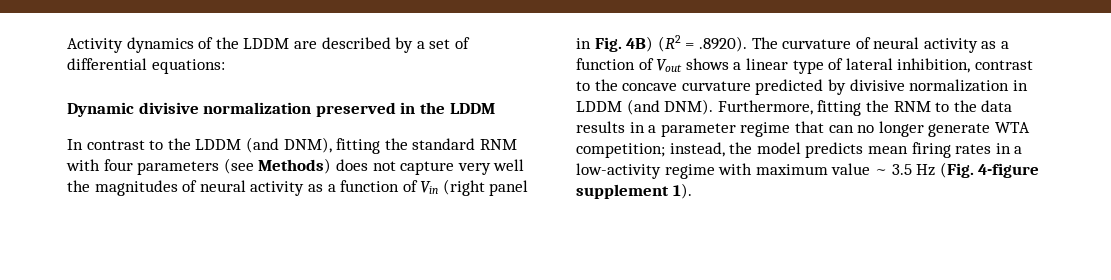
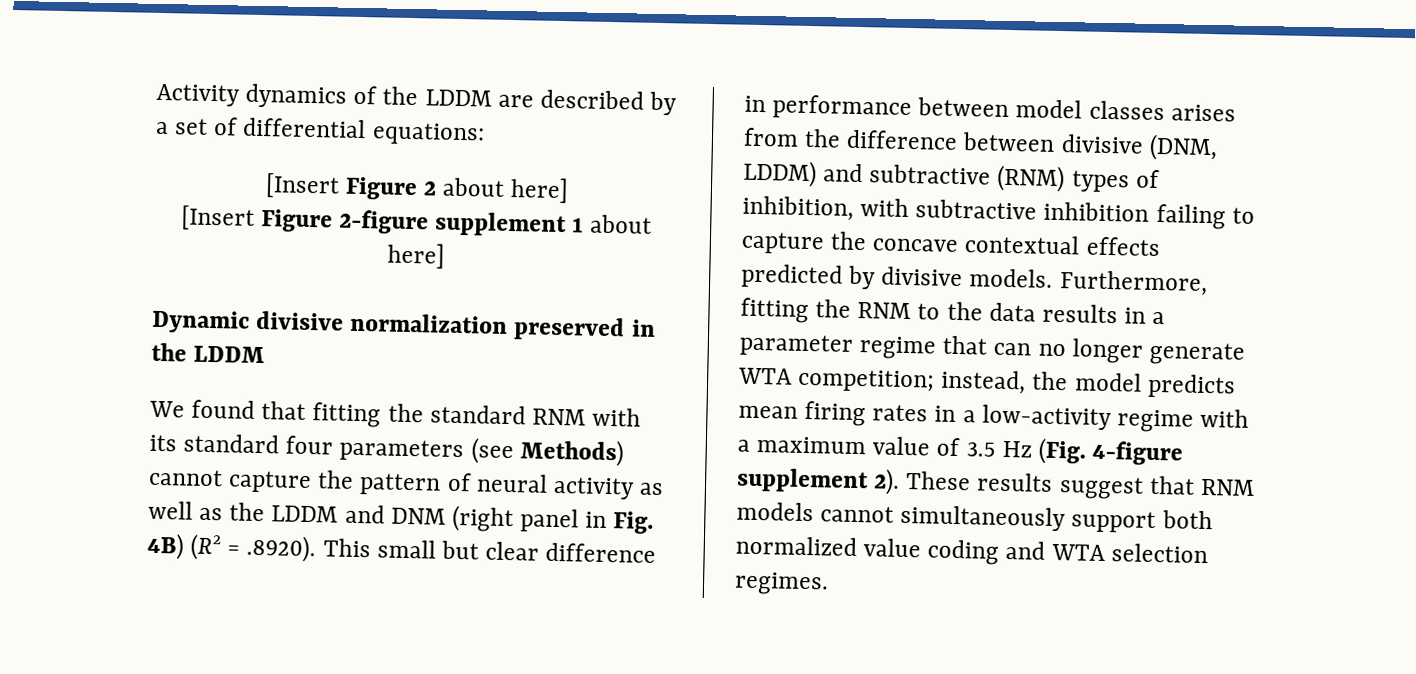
+ [Insert Figure 2 about here]
+ [Insert Figure 2-figure supplement 1 about here]
- In contrast to the LDDM (and DNM), fitting the standard RNM with four parameters (see Methods) does not capture very well the magnitudes of neural activity as a function of Vin (right panel in Fig. 4B) (R2 = .8920). The curvature of neural activity as a function of Vout shows a linear type of lateral inhibition, contrast to the concave curvature predicted by divisive normalization in LDDM (and DNM).
+ We found that fitting the standard RNM with its standard four parameters (see Methods) cannot capture the pattern of neural activity as well as the LDDM and DNM (right panel in Fig. 4B) (R2 = .8920). This small but clear difference in performance between model classes arises from the difference between divisive (DNM, LDDM) and subtractive (RNM) types of inhibition, with subtractive inhibition failing to capture the concave contextual effects predicted by divisive models.
- Furthermore, fitting the RNM to the data results in a parameter regime that can no longer generate WTA competition; instead, the model predicts mean firing rates in a low-activity regime with maximum value ~ 3.5 Hz (Fig. 4-figure supplement 1).
+ Furthermore, fitting the RNM to the data results in a parameter regime that can no longer generate WTA competition; instead, the model predicts mean firing rates in a low-activity regime with a maximum value of 3.5 Hz (Fig. 4-figure supplement 2). These results suggest that RNM models cannot simultaneously support both normalized value coding and WTA selection regimes.

